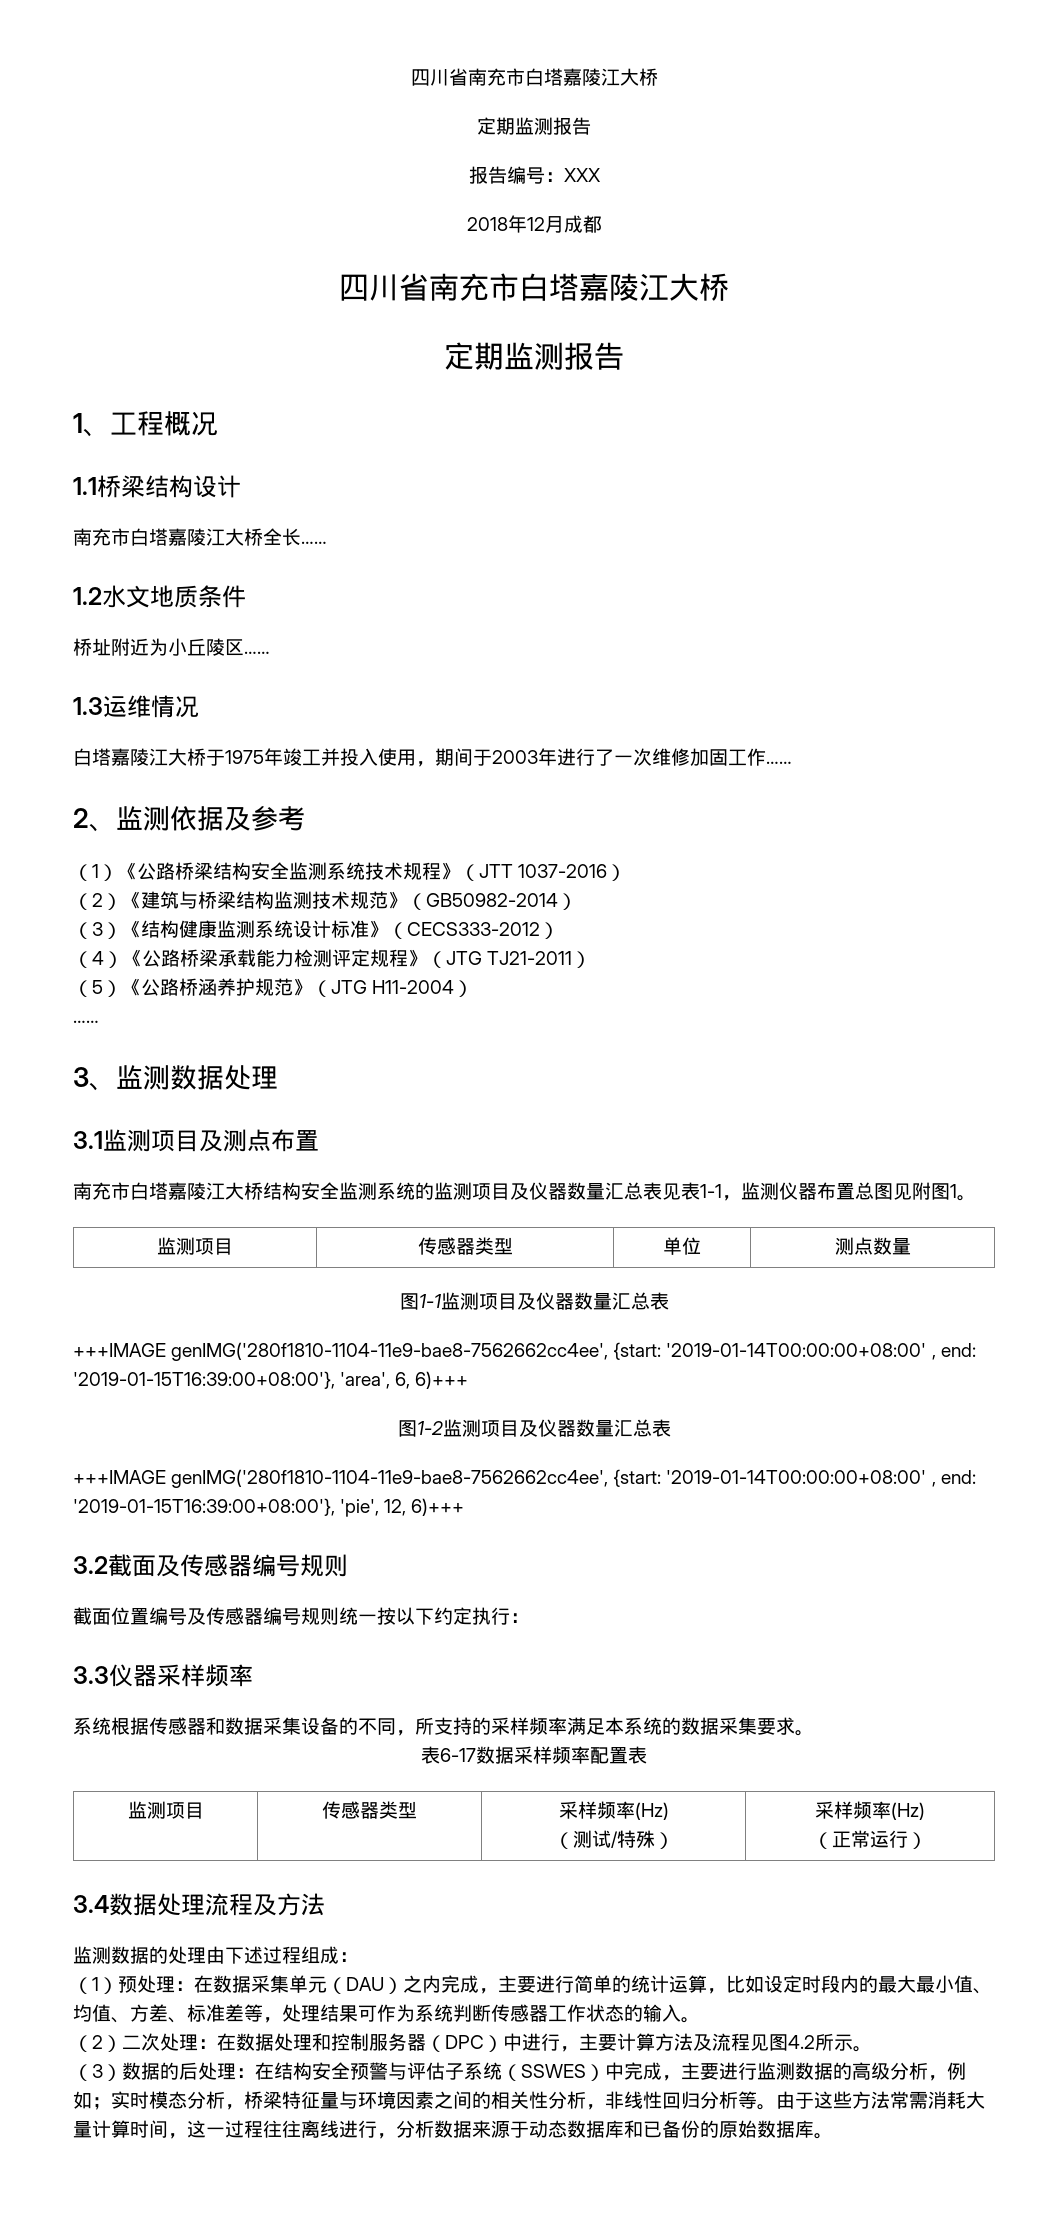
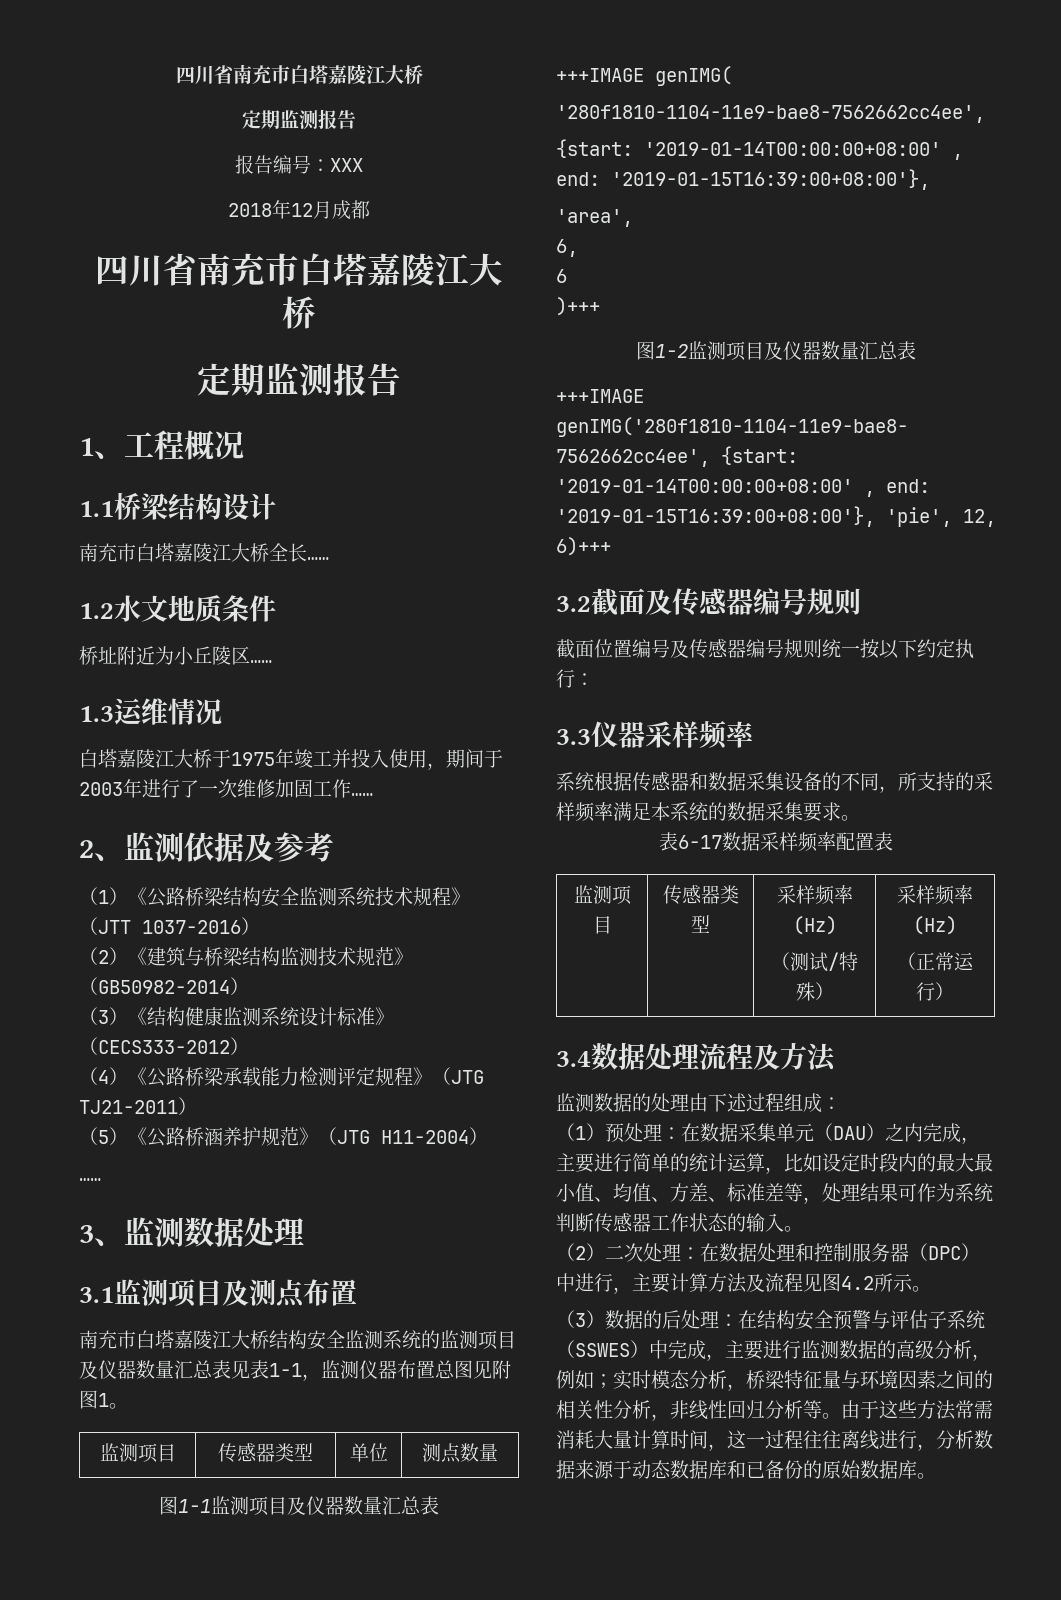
- +++IMAGE genIMG('280f1810-1104-11e9-bae8-7562662cc4ee', {start: '2019-01-14T00:00:00+08:00' , end: '2019-01-15T16:39:00+08:00'}, 'area', 6, 6)+++
+ +++IMAGE genIMG(
+ '280f1810-1104-11e9-bae8-7562662cc4ee',
+ {start: '2019-01-14T00:00:00+08:00' , end: '2019-01-15T16:39:00+08:00'},
+ 'area',
+ 6,
+ 6
+ )+++

